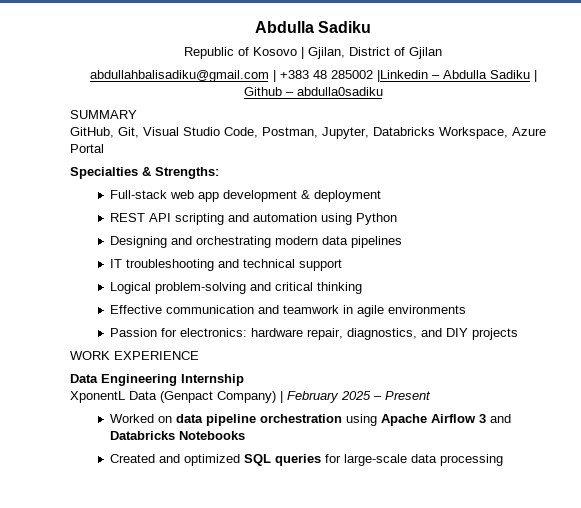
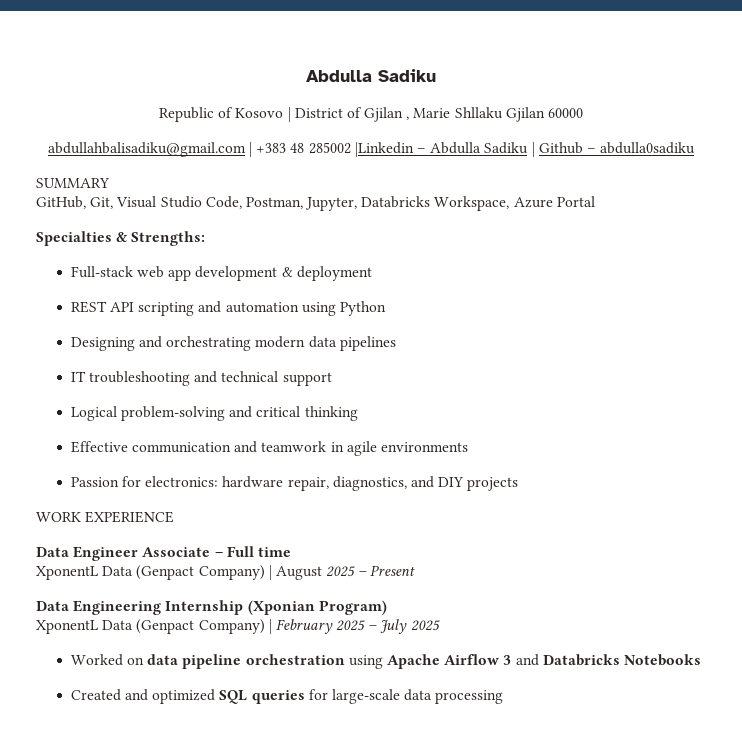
- Republic of Kosovo | Gjilan, District of Gjilan
+ Republic of Kosovo | District of Gjilan , Marie Shllaku Gjilan 60000
+ Data Engineer Associate – Full time
+ XponentL Data (Genpact Company) | August 2025 – Present
- Data Engineering Internship
+ Data Engineering Internship (Xponian Program)
- XponentL Data (Genpact Company) | February 2025 – Present
+ XponentL Data (Genpact Company) | February 2025 – July 2025

